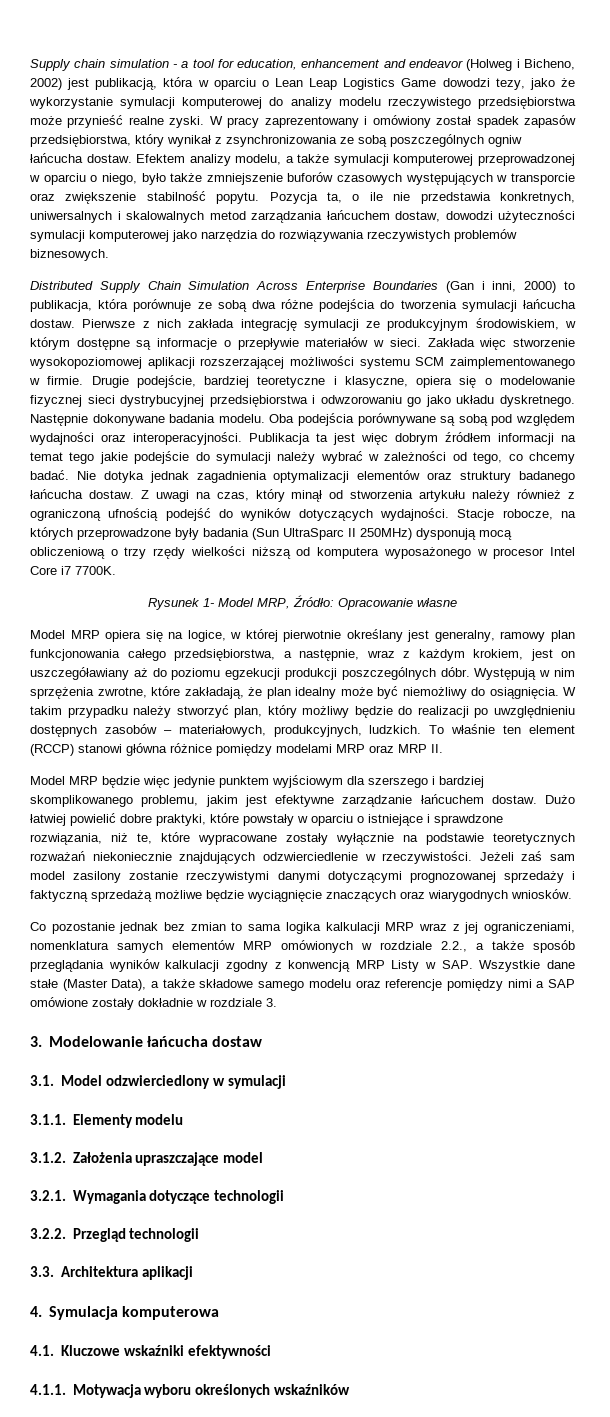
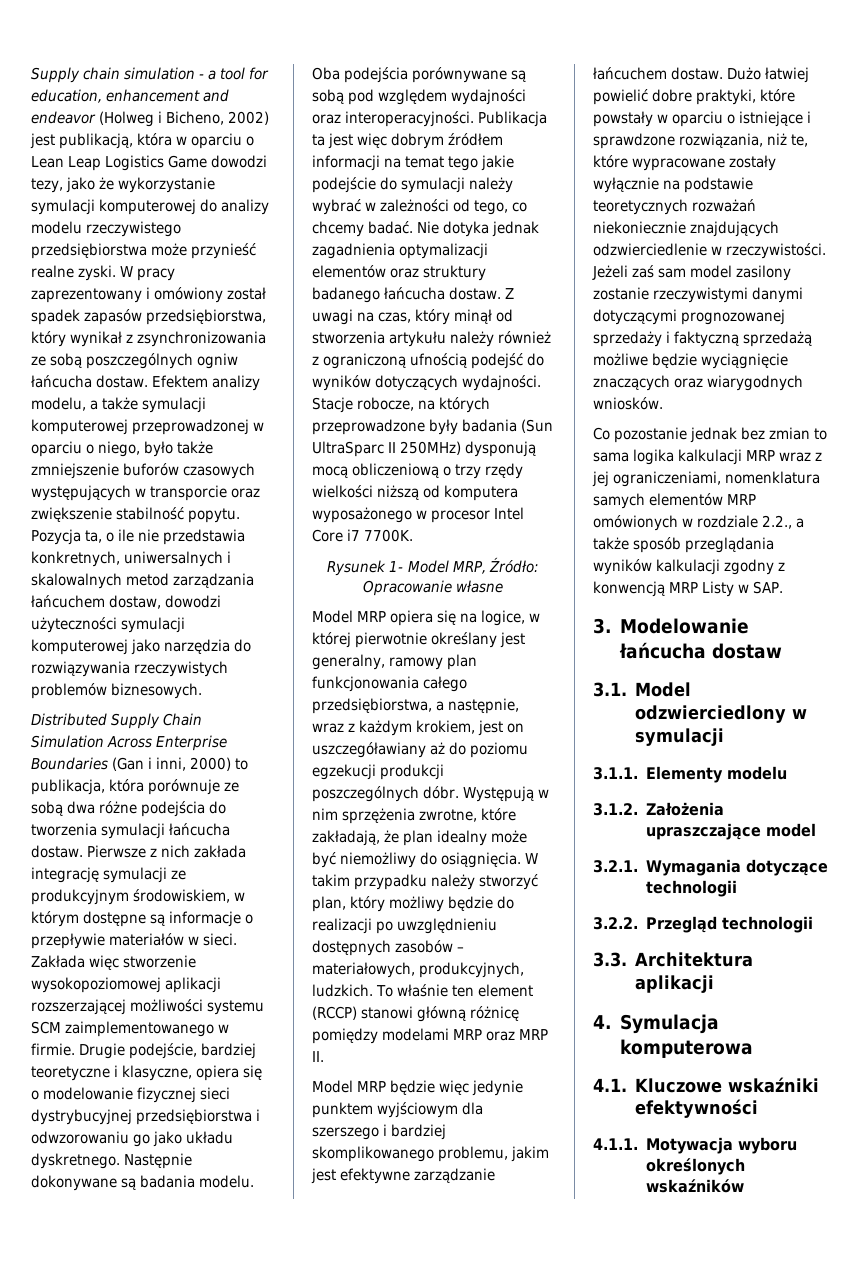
- Następnie dokonywane badania modelu.
+ Następnie dokonywane są badania modelu.
- To właśnie ten element (RCCP) stanowi główna różnice pomiędzy modelami MRP oraz MRP II.
+ To właśnie ten element (RCCP) stanowi główną różnicę pomiędzy modelami MRP oraz MRP II.
- Co pozostanie jednak bez zmian to sama logika kalkulacji MRP wraz z jej ograniczeniami, nomenklatura samych elementów MRP omówionych w rozdziale 2.2., a także sposób przeglądania wyników kalkulacji zgodny z konwencją MRP Listy w SAP. Wszystkie dane stałe (Master Data), a także składowe samego modelu oraz referencje pomiędzy nimi a SAP omówione zostały dokładnie w rozdziale 3.
+ Co pozostanie jednak bez zmian to sama logika kalkulacji MRP wraz z jej ograniczeniami, nomenklatura samych elementów MRP omówionych w rozdziale 2.2., a także sposób przeglądania wyników kalkulacji zgodny z konwencją MRP Listy w SAP.

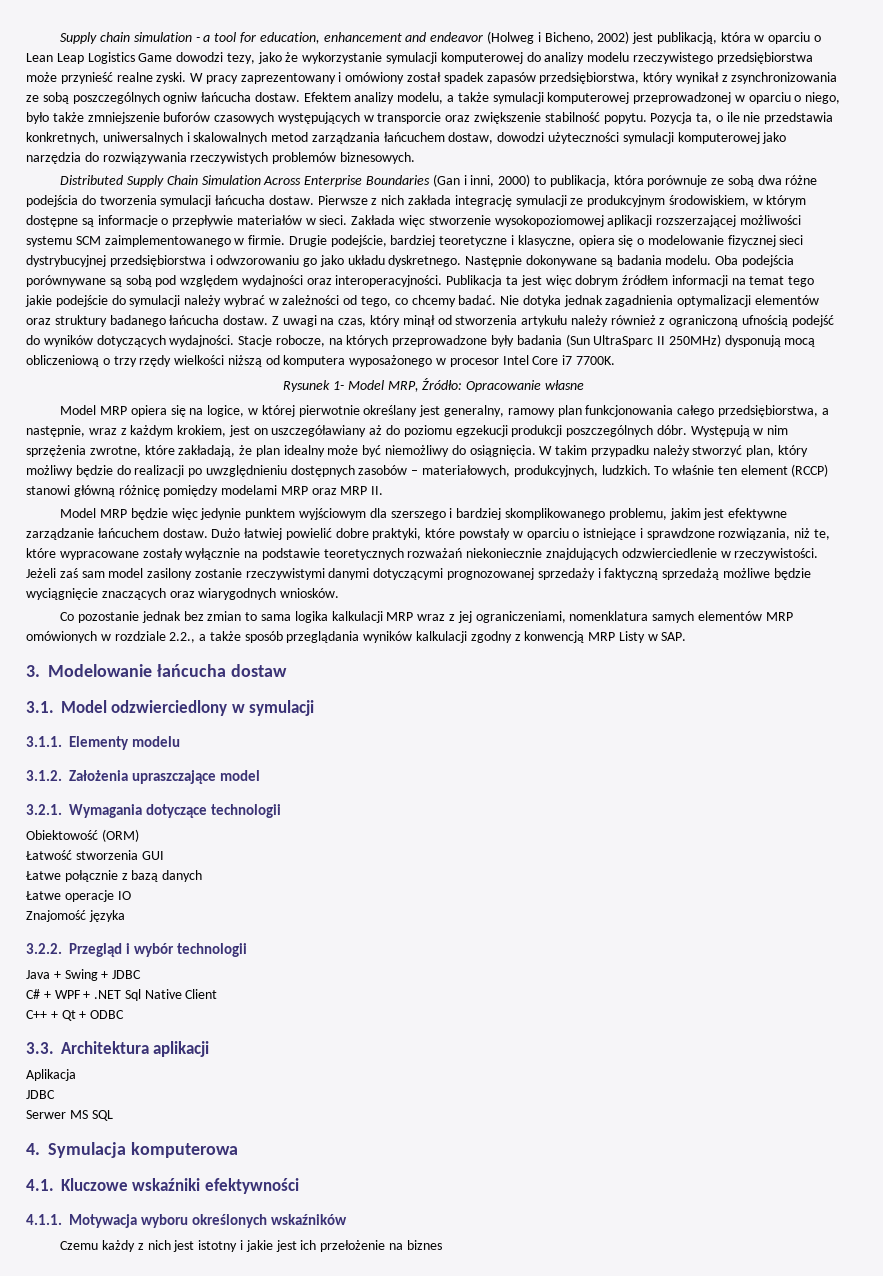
+ Obiektowość (ORM)
+ Łatwość stworzenia GUI
+ Łatwe połącznie z bazą danych
+ Łatwe operacje IO
+ Znajomość języka
- 3.2.2. Przegląd technologii
+ 3.2.2. Przegląd i wybór technologii
+ Java + Swing + JDBC
+ C# + WPF + .NET Sql Native Client
+ C++ + Qt + ODBC
  3.3. Architektura aplikacji
+ Aplikacja
+ JDBC
+ Serwer MS SQL
+ Czemu każdy z nich jest istotny i jakie jest ich przełożenie na biznes

